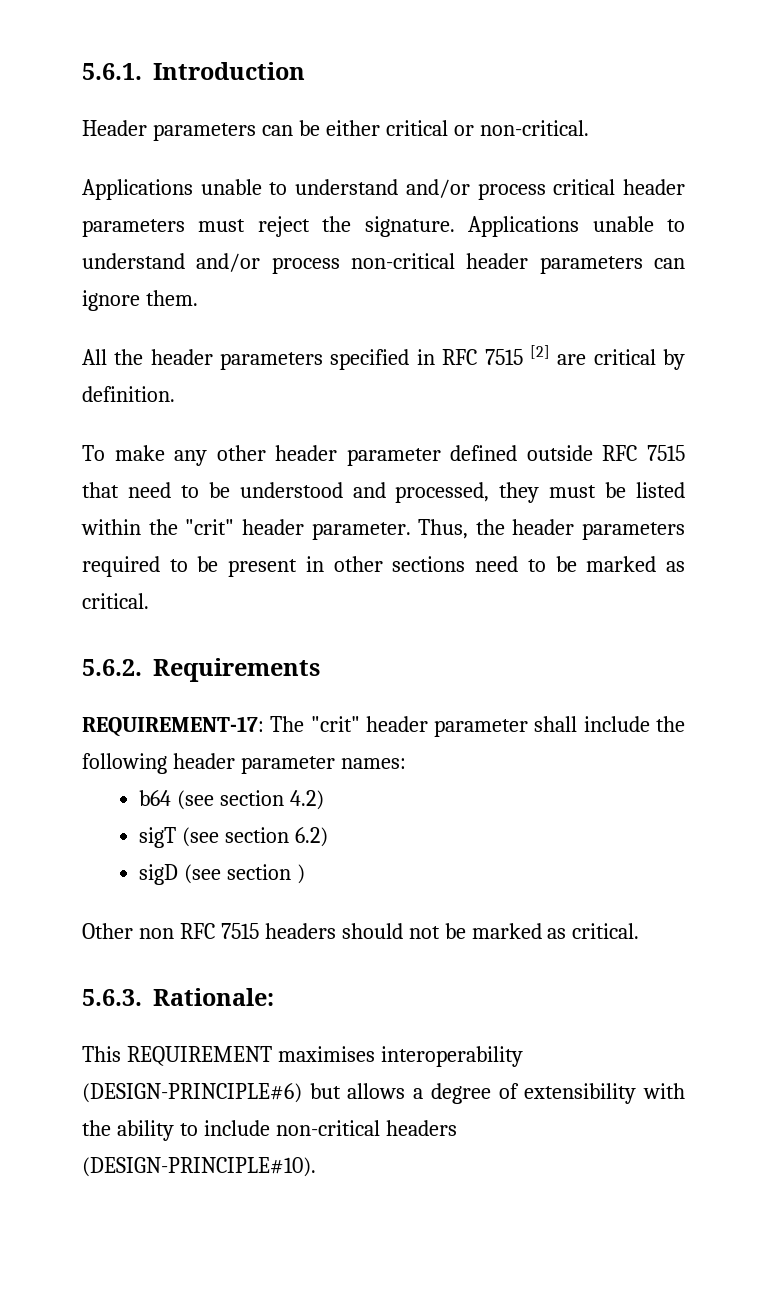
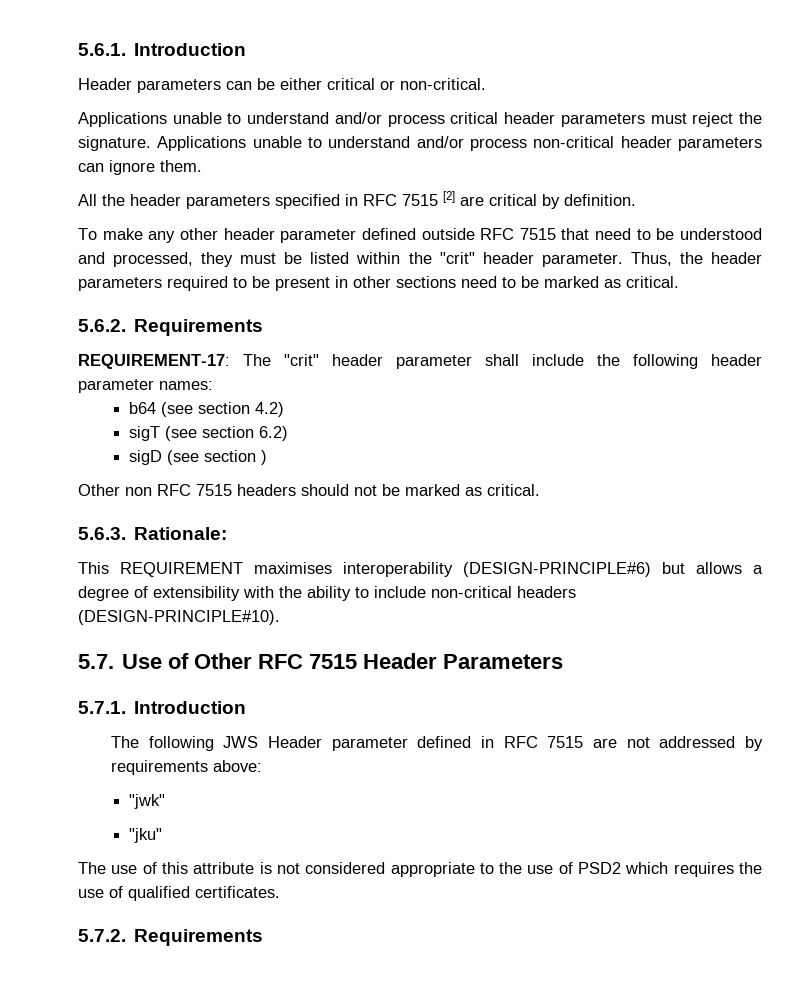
+ 5.7. Use of Other RFC 7515 Header Parameters
+ 5.7.1. Introduction
+ The following JWS Header parameter defined in RFC 7515 are not addressed by requirements above:
+ "jwk"
+ "jku"
+ The use of this attribute is not considered appropriate to the use of PSD2 which requires the use of qualified certificates.
+ 5.7.2. Requirements

